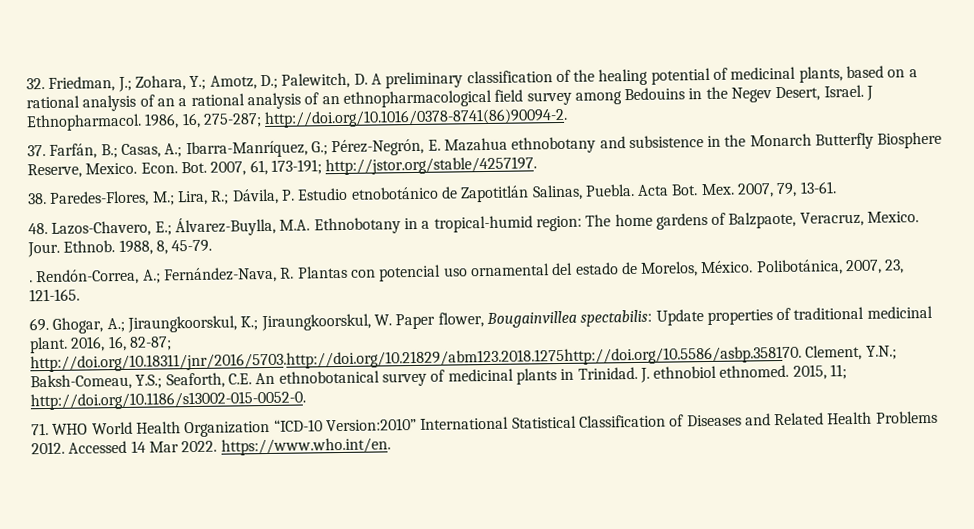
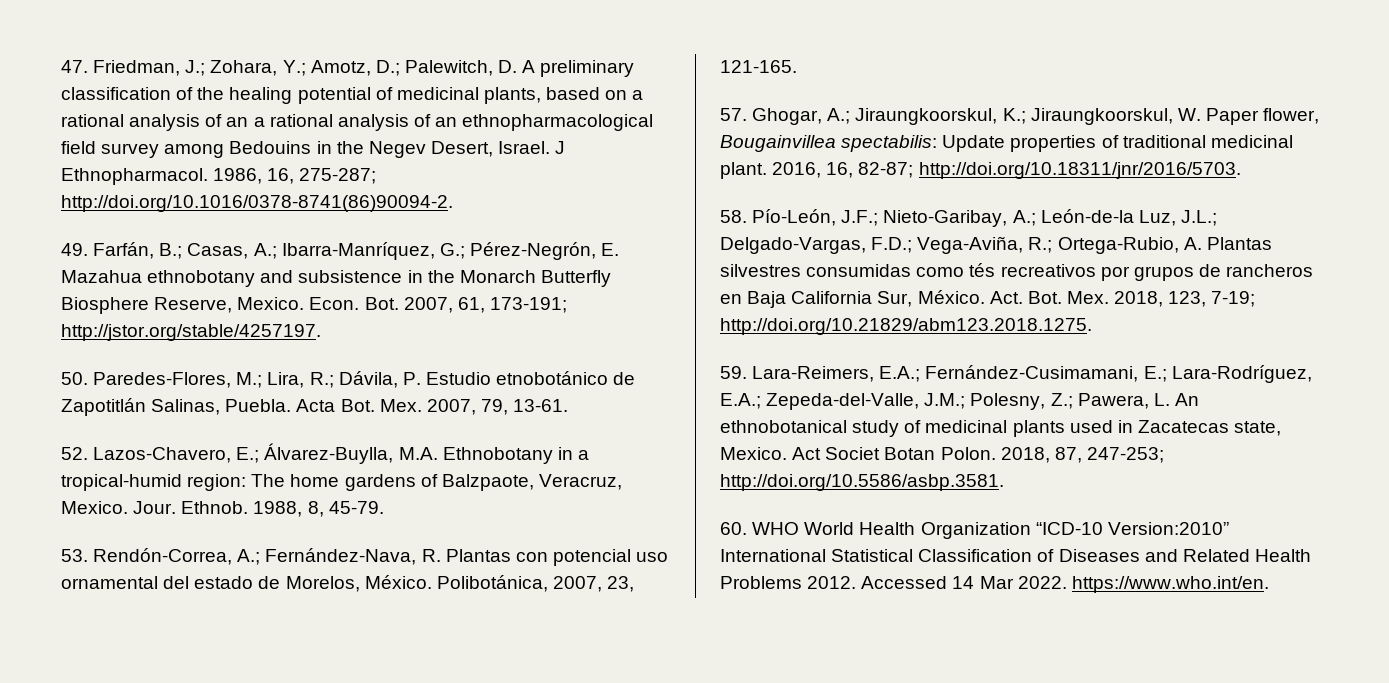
- 32. Friedman, J.; Zohara, Y.; Amotz, D.; Palewitch, D. A preliminary classification of the healing potential of medicinal plants, based on a rational analysis of an a rational analysis of an ethnopharmacological field survey among Bedouins in the Negev Desert, Israel.
+ 47. Friedman, J.; Zohara, Y.; Amotz, D.; Palewitch, D. A preliminary classification of the healing potential of medicinal plants, based on a rational analysis of an a rational analysis of an ethnopharmacological field survey among Bedouins in the Negev Desert, Israel.
- 37. Farfán, B.; Casas, A.; Ibarra-Manríquez, G.; Pérez-Negrón, E. Mazahua ethnobotany and subsistence in the Monarch Butterfly Biosphere Reserve, Mexico.
+ 49. Farfán, B.; Casas, A.; Ibarra-Manríquez, G.; Pérez-Negrón, E. Mazahua ethnobotany and subsistence in the Monarch Butterfly Biosphere Reserve, Mexico.
- 38. Paredes-Flores, M.; Lira, R.; Dávila, P. Estudio etnobotánico de Zapotitlán Salinas, Puebla.
+ 50. Paredes-Flores, M.; Lira, R.; Dávila, P. Estudio etnobotánico de Zapotitlán Salinas, Puebla.
- 48. Lazos-Chavero, E.; Álvarez-Buylla, M.A. Ethnobotany in a tropical-humid region: The home gardens of Balzpaote, Veracruz, Mexico.
+ 52. Lazos-Chavero, E.; Álvarez-Buylla, M.A. Ethnobotany in a tropical-humid region: The home gardens of Balzpaote, Veracruz, Mexico.
- . Rendón-Correa, A.; Fernández-Nava, R. Plantas con potencial uso ornamental del estado de Morelos, México.
+ 53. Rendón-Correa, A.; Fernández-Nava, R. Plantas con potencial uso ornamental del estado de Morelos, México.
- 69. Ghogar, A.; Jiraungkoorskul, K.; Jiraungkoorskul, W. Paper flower, Bougainvillea spectabilis: Update properties of traditional medicinal plant.
+ 57. Ghogar, A.; Jiraungkoorskul, K.; Jiraungkoorskul, W. Paper flower, Bougainvillea spectabilis: Update properties of traditional medicinal plant.
- 2016, 16, 82-87; http://doi.org/10.18311/jnr/2016/5703.http://doi.org/10.21829/abm123.2018.1275http://doi.org/10.5586/asbp.358170. Clement, Y.N.; Baksh-Comeau, Y.S.; Seaforth, C.E. An ethnobotanical survey of medicinal plants in Trinidad. J. ethnobiol ethnomed. 2015, 11; http://doi.org/10.1186/s13002-015-0052-0.
- 71. WHO World Health Organization “ICD-10 Version:2010” International Statistical Classification of Diseases and Related Health Problems 2012.
+ 2016, 16, 82-87; http://doi.org/10.18311/jnr/2016/5703.
+ 58. Pío-León, J.F.; Nieto-Garibay, A.; León-de-la Luz, J.L.; Delgado-Vargas, F.D.; Vega-Aviña, R.; Ortega-Rubio, A. Plantas silvestres consumidas como tés recreativos por grupos de rancheros en Baja California Sur, México. Act. Bot. Mex. 2018, 123, 7-19; http://doi.org/10.21829/abm123.2018.1275.
+ 59. Lara-Reimers, E.A.; Fernández-Cusimamani, E.; Lara-Rodríguez, E.A.; Zepeda-del-Valle, J.M.; Polesny, Z.; Pawera, L. An ethnobotanical study of medicinal plants used in Zacatecas state, Mexico. Act Societ Botan Polon. 2018, 87, 247-253; http://doi.org/10.5586/asbp.3581.
+ 60. WHO World Health Organization “ICD-10 Version:2010” International Statistical Classification of Diseases and Related Health Problems 2012.

